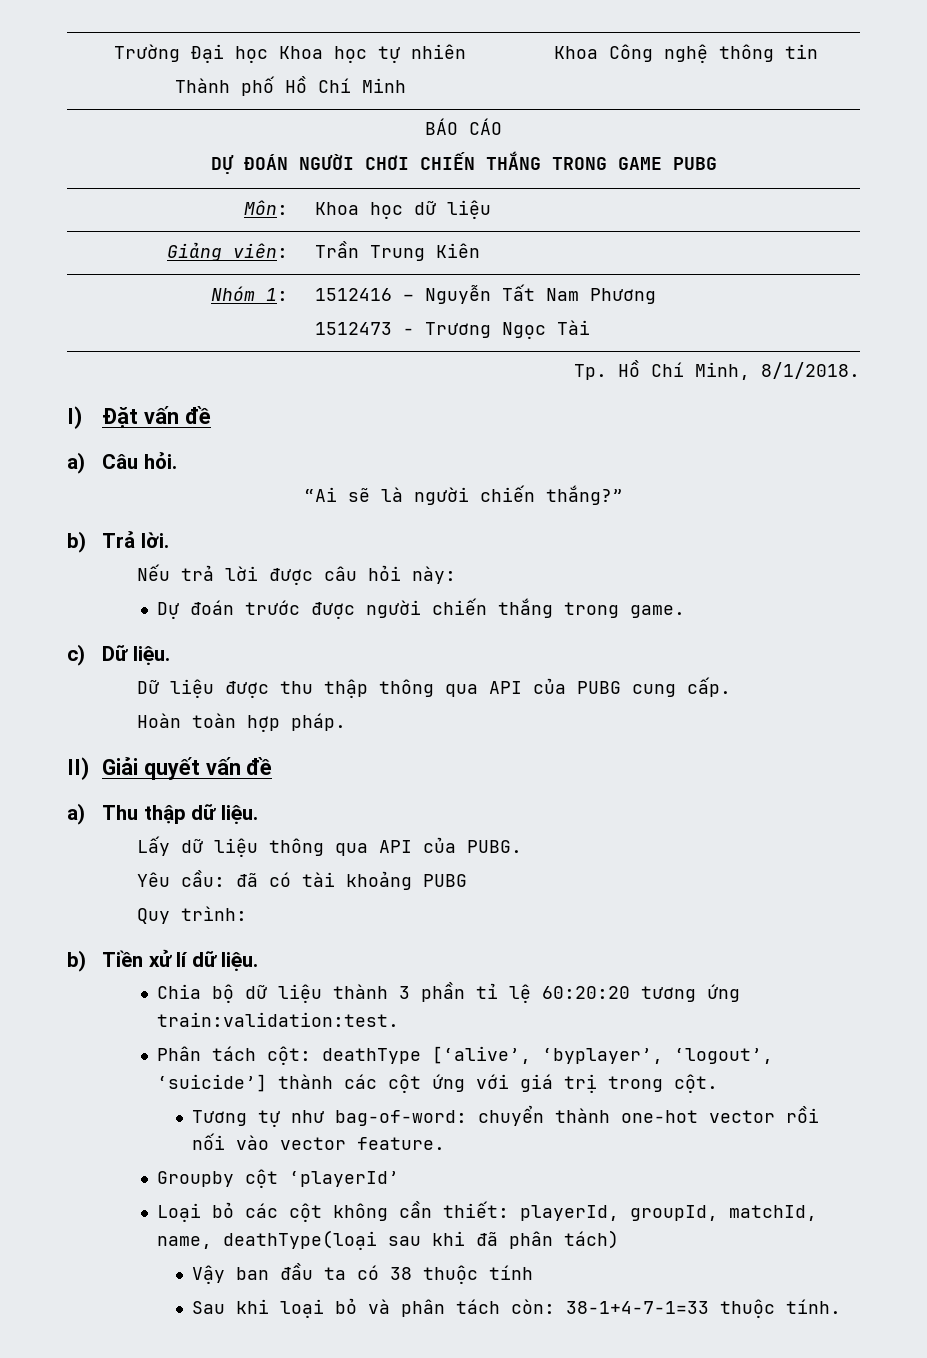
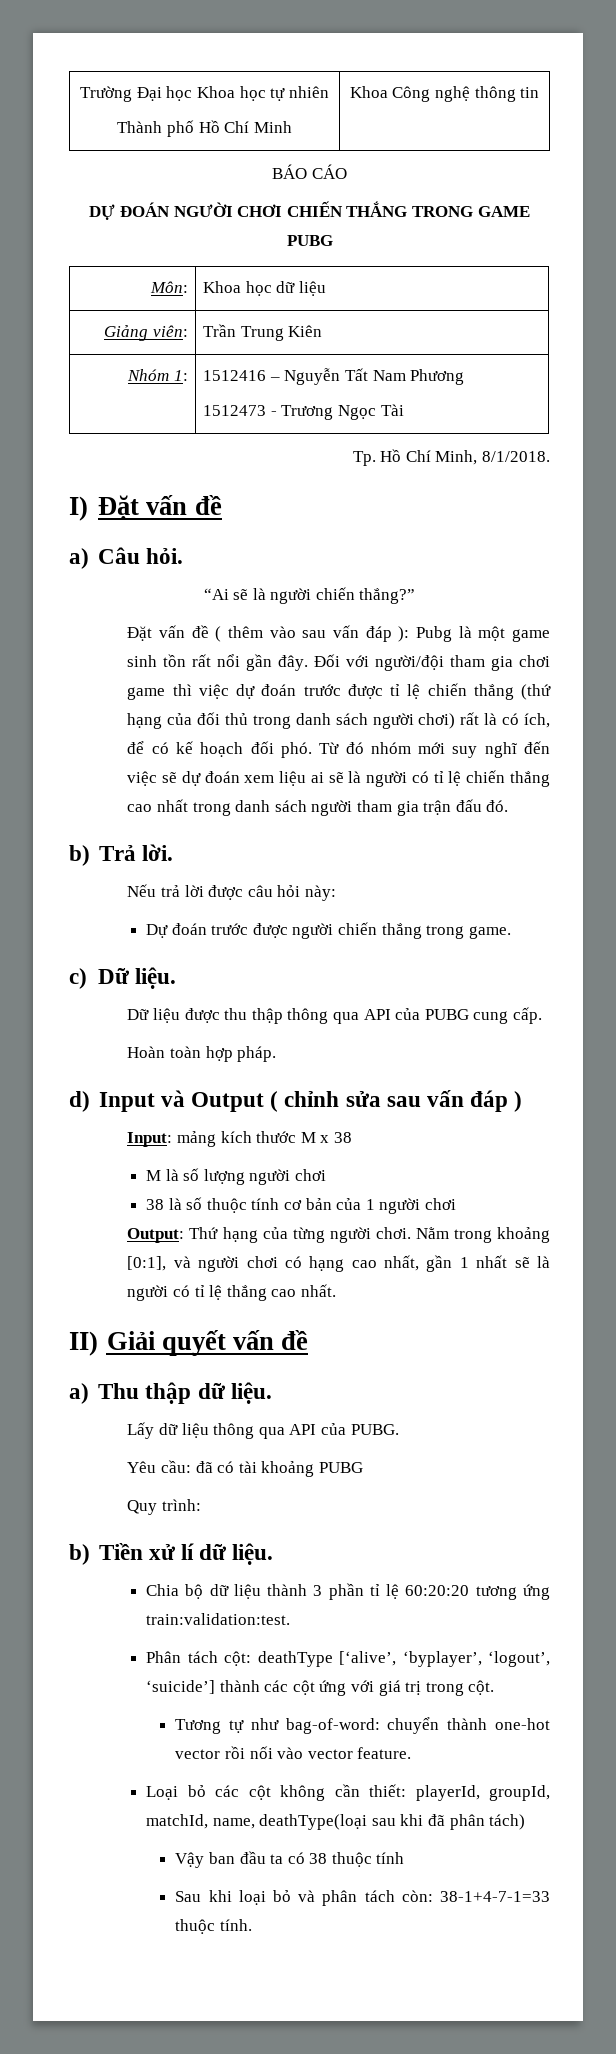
+ Đặt vấn đề ( thêm vào sau vấn đáp ): Pubg là một game sinh tồn rất nổi gần đây. Đối với người/đội tham gia chơi game thì việc dự đoán trước được tỉ lệ chiến thắng (thứ hạng của đối thủ trong danh sách người chơi) rất là có ích, để có kế hoạch đối phó. Từ đó nhóm mới suy nghĩ đến việc sẽ dự đoán xem liệu ai sẽ là người có tỉ lệ chiến thắng cao nhất trong danh sách người tham gia trận đấu đó.
+ d) Input và Output ( chỉnh sửa sau vấn đáp )
+ Input: mảng kích thước M x 38
+ M là số lượng người chơi
+ 38 là số thuộc tính cơ bản của 1 người chơi
+ Output: Thứ hạng của từng người chơi. Nằm trong khoảng [0:1], và người chơi có hạng cao nhất, gần 1 nhất sẽ là người có tỉ lệ thắng cao nhất.
- Groupby cột ‘playerId’

